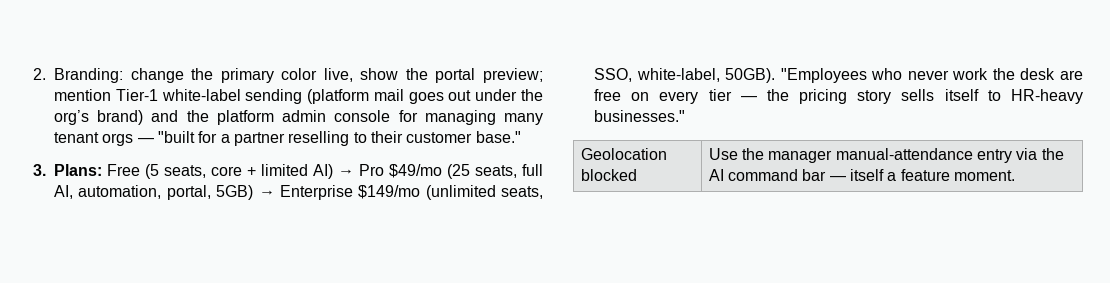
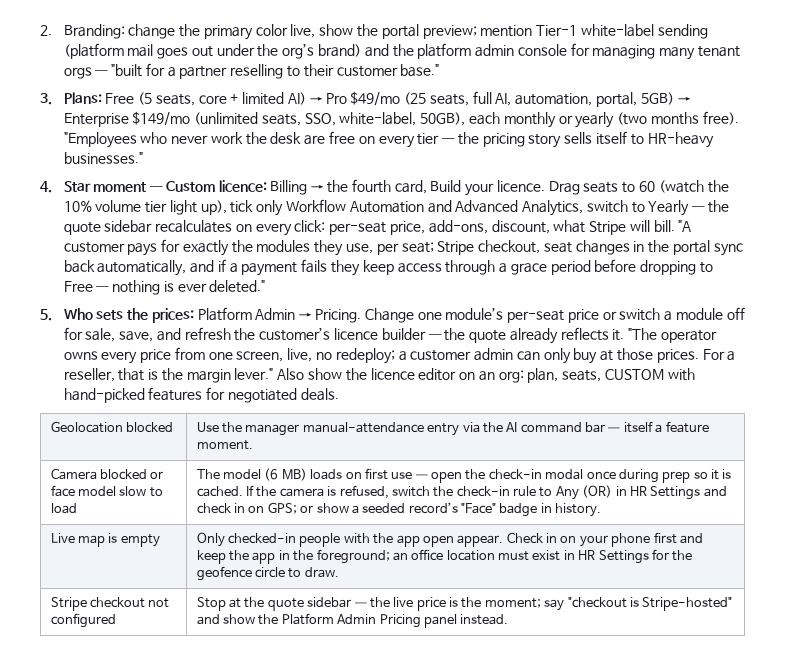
- 3. Plans: Free (5 seats, core + limited AI) → Pro $49/mo (25 seats, full AI, automation, portal, 5GB) → Enterprise $149/mo (unlimited seats, SSO, white-label, 50GB).
+ 3. Plans: Free (5 seats, core + limited AI) → Pro $49/mo (25 seats, full AI, automation, portal, 5GB) → Enterprise $149/mo (unlimited seats, SSO, white-label, 50GB), each monthly or yearly (two months free).
+ 4. Star moment — Custom licence: Billing → the fourth card, Build your licence. Drag seats to 60 (watch the 10% volume tier light up), tick only Workflow Automation and Advanced Analytics, switch to Yearly — the quote sidebar recalculates on every click: per-seat price, add-ons, discount, what Stripe will bill. "A customer pays for exactly the modules they use, per seat; Stripe checkout, seat changes in the portal sync back automatically, and if a payment fails they keep access through a grace period before dropping to Free — nothing is ever deleted."
+ 5. Who sets the prices: Platform Admin → Pricing. Change one module’s per-seat price or switch a module off for sale, save, and refresh the customer’s licence builder — the quote already reflects it. "The operator owns every price from one screen, live, no redeploy; a customer admin can only buy at those prices. For a reseller, that is the margin lever." Also show the licence editor on an org: plan, seats, CUSTOM with hand-picked features for negotiated deals.
+ Camera blocked or face model slow to load | The model (6 MB) loads on first use — open the check-in modal once during prep so it is cached. If the camera is refused, switch the check-in rule to Any (OR) in HR Settings and check in on GPS; or show a seeded record’s "Face" badge in history.
+ Live map is empty | Only checked-in people with the app open appear. Check in on your phone first and keep the app in the foreground; an office location must exist in HR Settings for the geofence circle to draw.
+ Stripe checkout not configured | Stop at the quote sidebar — the live price is the moment; say "checkout is Stripe-hosted" and show the Platform Admin Pricing panel instead.

